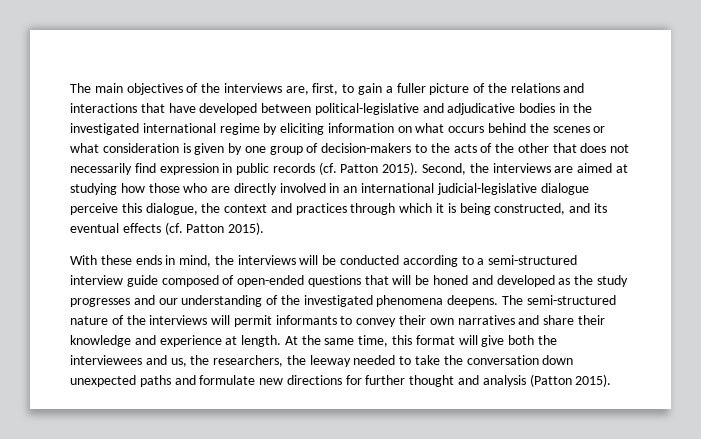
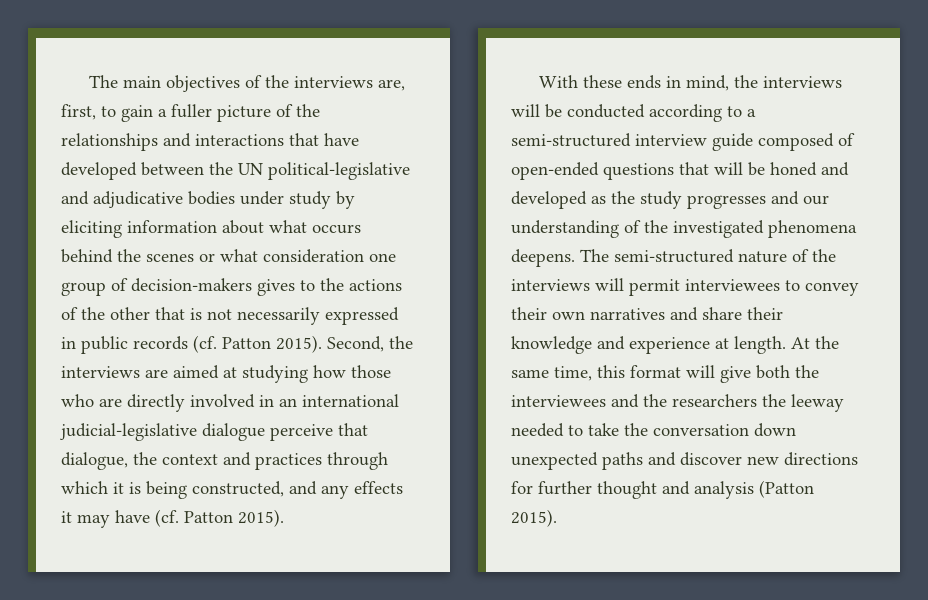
- The main objectives of the interviews are, first, to gain a fuller picture of the relations and interactions that have developed between political-legislative and adjudicative bodies in the investigated international regime by eliciting information on what occurs behind the scenes or what consideration is given by one group of decision-makers to the acts of the other that does not necessarily find expression in public records (cf. Patton 2015).
+ The main objectives of the interviews are, first, to gain a fuller picture of the relationships and interactions that have developed between the UN political-legislative and adjudicative bodies under study by eliciting information about what occurs behind the scenes or what consideration one group of decision-makers gives to the actions of the other that is not necessarily expressed in public records (cf. Patton 2015).
- Second, the interviews are aimed at studying how those who are directly involved in an international judicial-legislative dialogue perceive this dialogue, the context and practices through which it is being constructed, and its eventual effects (cf. Patton 2015).
+ Second, the interviews are aimed at studying how those who are directly involved in an international judicial-legislative dialogue perceive that dialogue, the context and practices through which it is being constructed, and any effects it may have (cf. Patton 2015).
- The semi-structured nature of the interviews will permit informants to convey their own narratives and share their knowledge and experience at length.
+ The semi-structured nature of the interviews will permit interviewees to convey their own narratives and share their knowledge and experience at length.
- At the same time, this format will give both the interviewees and us, the researchers, the leeway needed to take the conversation down unexpected paths and formulate new directions for further thought and analysis (Patton 2015).
+ At the same time, this format will give both the interviewees and the researchers the leeway needed to take the conversation down unexpected paths and discover new directions for further thought and analysis (Patton 2015).

